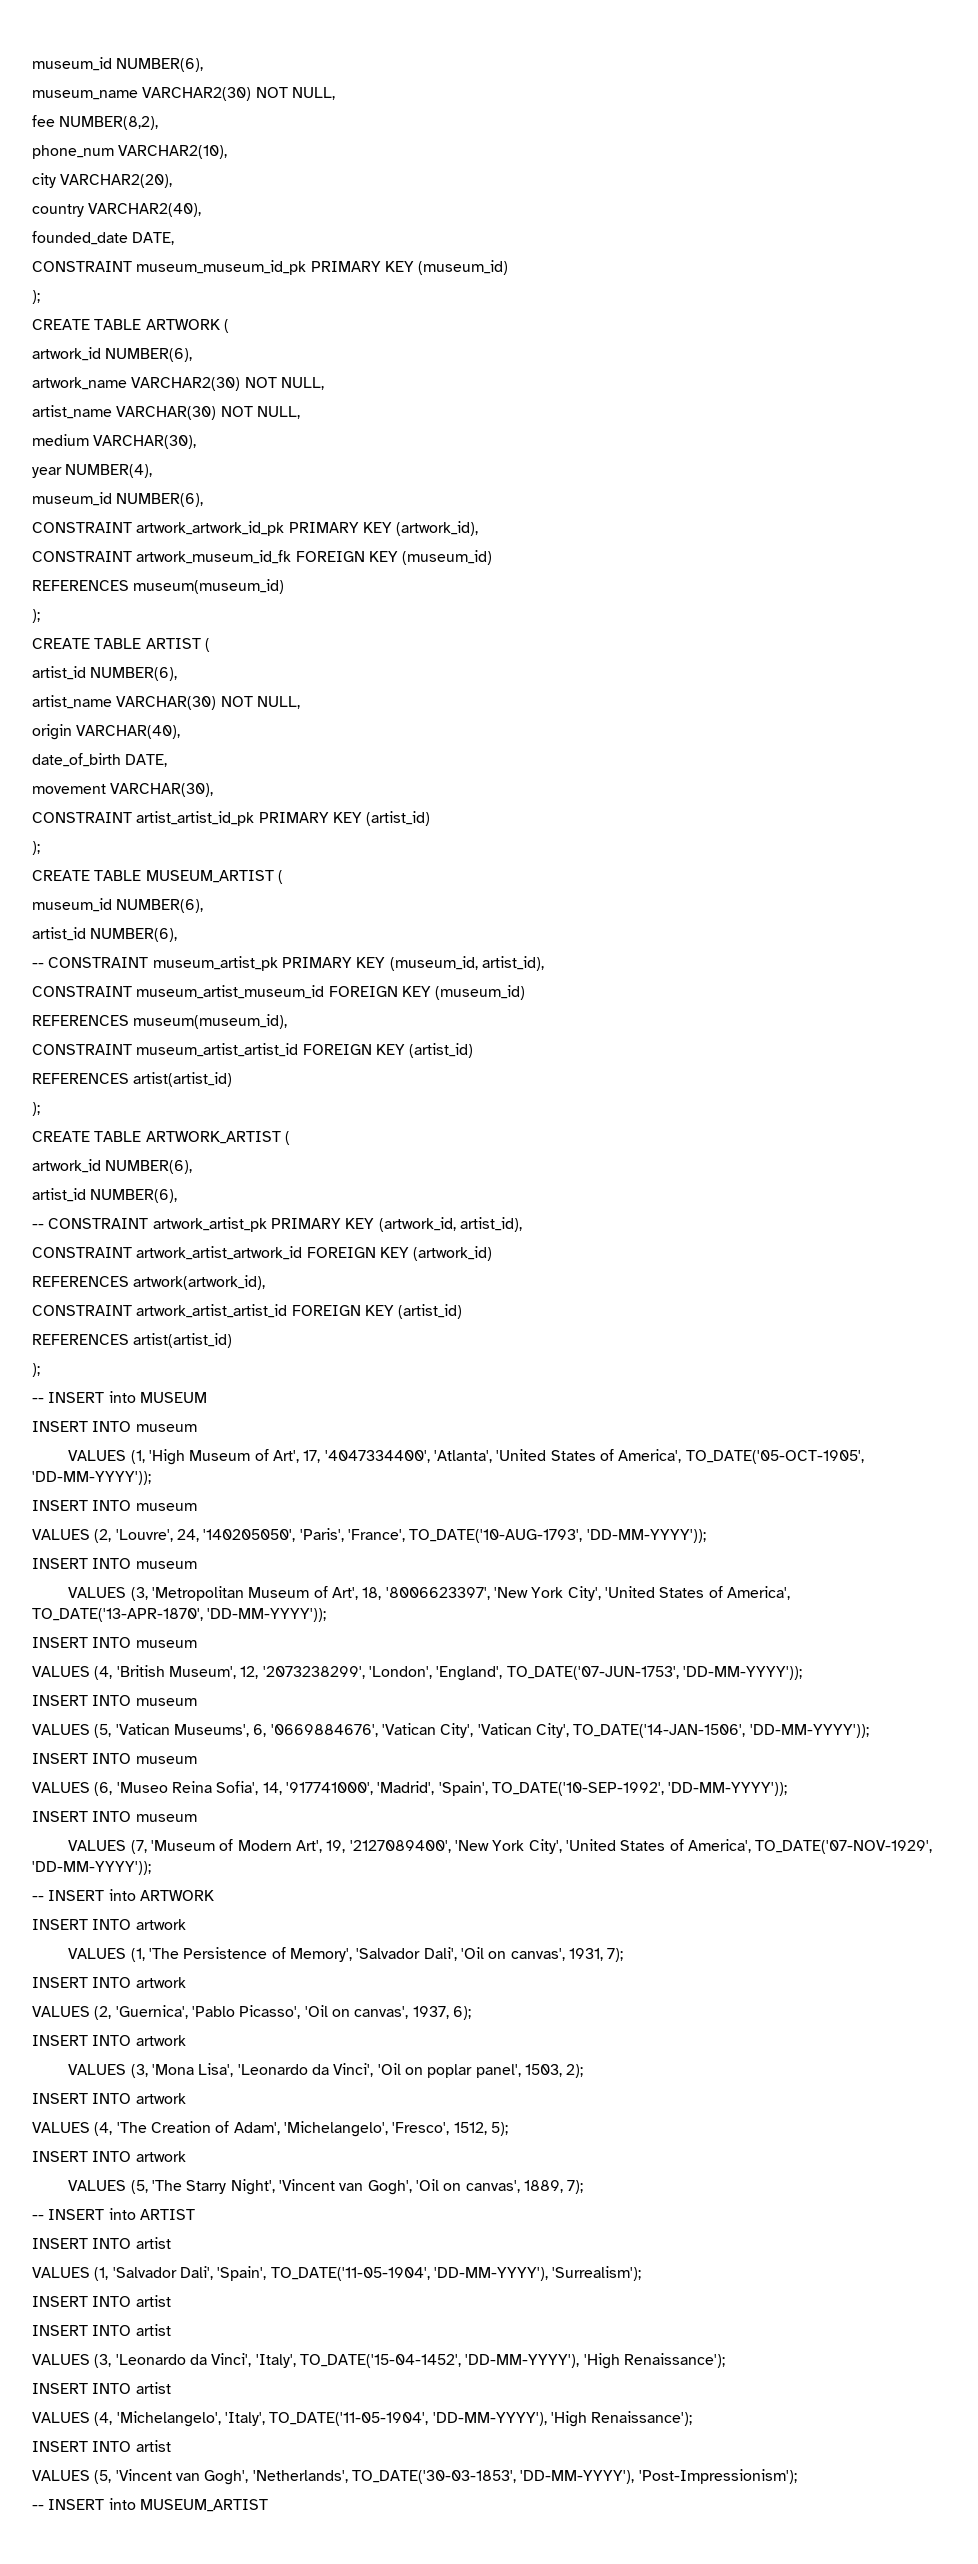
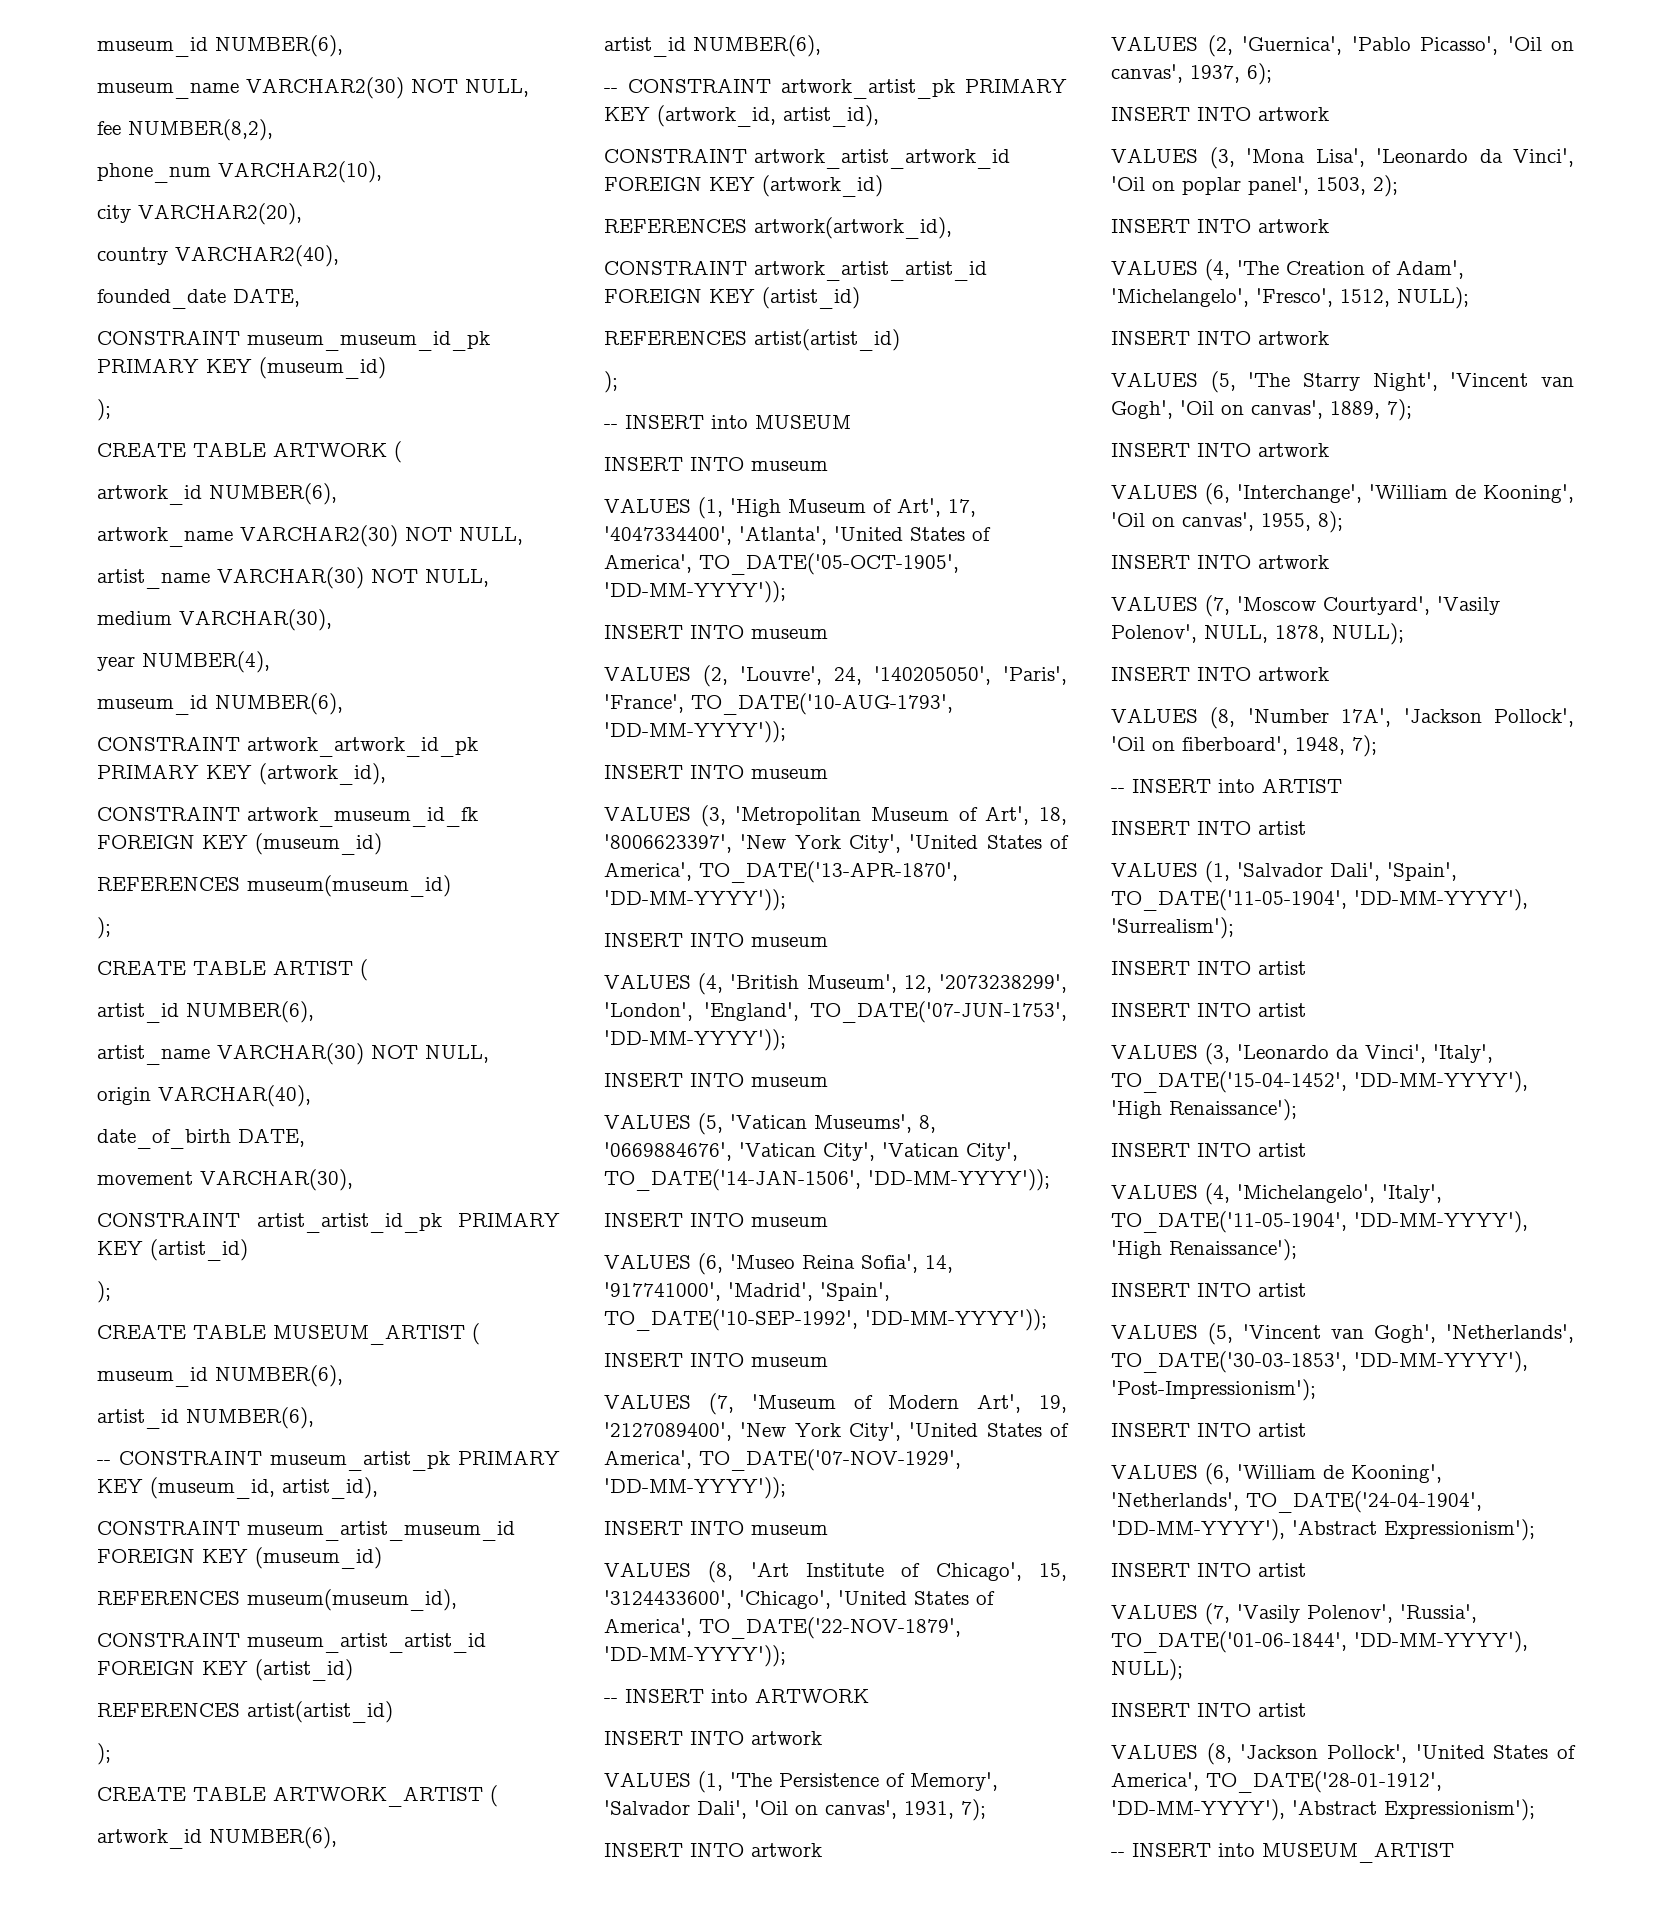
- VALUES (5, 'Vatican Museums', 6, '0669884676', 'Vatican City', 'Vatican City', TO_DATE('14-JAN-1506', 'DD-MM-YYYY'));
+ VALUES (5, 'Vatican Museums', 8, '0669884676', 'Vatican City', 'Vatican City', TO_DATE('14-JAN-1506', 'DD-MM-YYYY'));
  VALUES (7, 'Museum of Modern Art', 19, '2127089400', 'New York City', 'United States of America', TO_DATE('07-NOV-1929', 'DD-MM-YYYY'));
+ INSERT INTO museum
+ VALUES (8, 'Art Institute of Chicago', 15, '3124433600', 'Chicago', 'United States of America', TO_DATE('22-NOV-1879', 'DD-MM-YYYY'));
- VALUES (4, 'The Creation of Adam', 'Michelangelo', 'Fresco', 1512, 5);
+ VALUES (4, 'The Creation of Adam', 'Michelangelo', 'Fresco', 1512, NULL);
  VALUES (5, 'The Starry Night', 'Vincent van Gogh', 'Oil on canvas', 1889, 7);
+ INSERT INTO artwork
+ VALUES (6, 'Interchange', 'William de Kooning', 'Oil on canvas', 1955, 8);
+ INSERT INTO artwork
+ VALUES (7, 'Moscow Courtyard', 'Vasily Polenov', NULL, 1878, NULL);
+ INSERT INTO artwork
+ VALUES (8, 'Number 17A', 'Jackson Pollock', 'Oil on fiberboard', 1948, 7);
  VALUES (5, 'Vincent van Gogh', 'Netherlands', TO_DATE('30-03-1853', 'DD-MM-YYYY'), 'Post-Impressionism');
+ INSERT INTO artist
+ VALUES (6, 'William de Kooning', 'Netherlands', TO_DATE('24-04-1904', 'DD-MM-YYYY'), 'Abstract Expressionism');
+ INSERT INTO artist
+ VALUES (7, 'Vasily Polenov', 'Russia', TO_DATE('01-06-1844', 'DD-MM-YYYY'), NULL);
+ INSERT INTO artist
+ VALUES (8, 'Jackson Pollock', 'United States of America', TO_DATE('28-01-1912', 'DD-MM-YYYY'), 'Abstract Expressionism');

